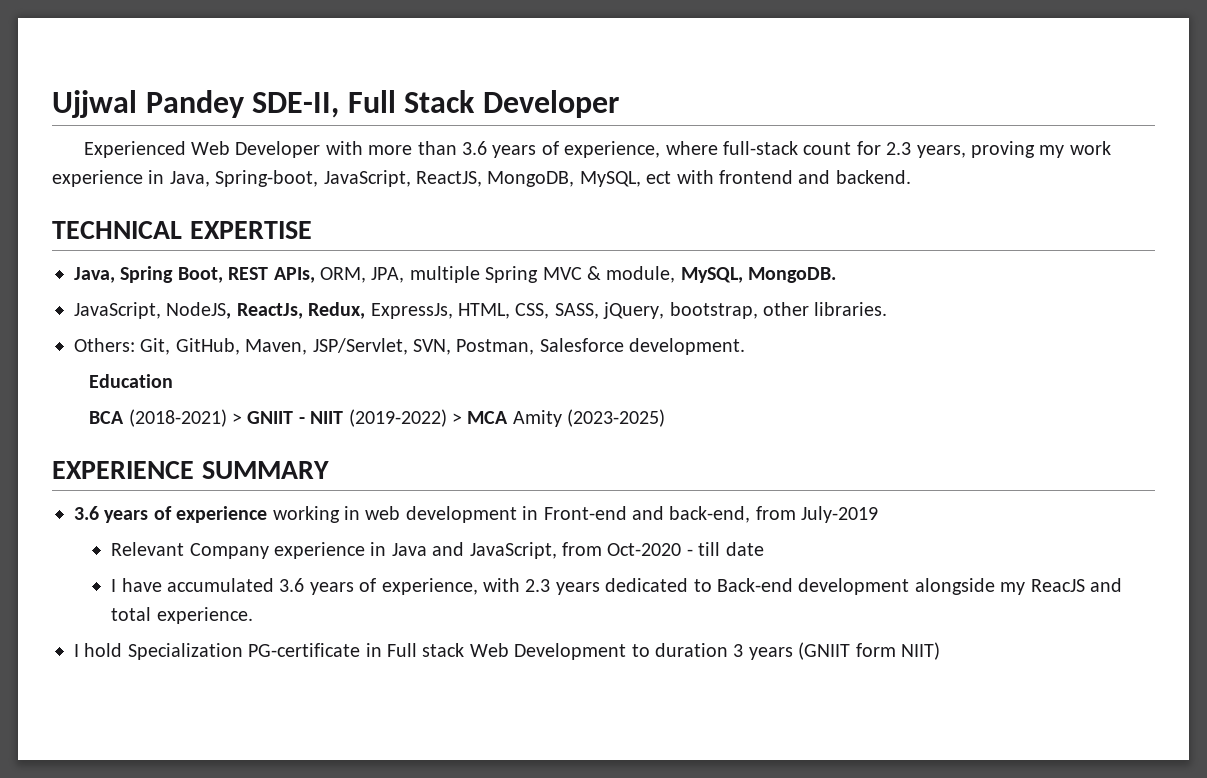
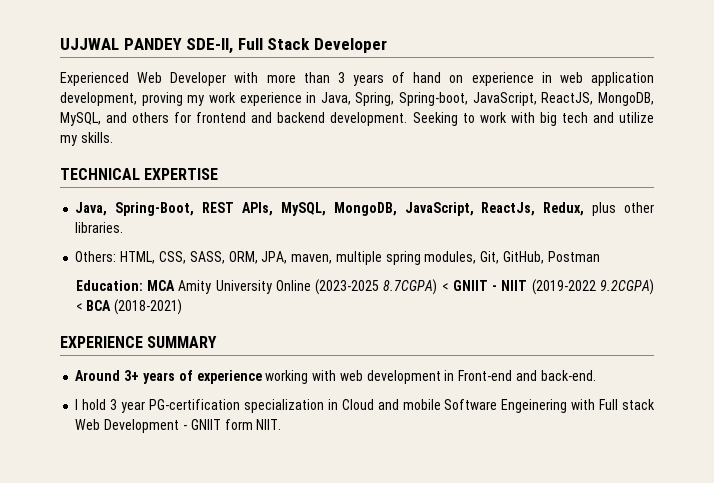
- Ujjwal Pandey SDE-II, Full Stack Developer
+ UJJWAL PANDEY SDE-II, Full Stack Developer
- Experienced Web Developer with more than 3.6 years of experience, where full-stack count for 2.3 years, proving my work experience in Java, Spring-boot, JavaScript, ReactJS, MongoDB, MySQL, ect with frontend and backend.
+ Experienced Web Developer with more than 3 years of hand on experience in web application development, proving my work experience in Java, Spring, Spring-boot, JavaScript, ReactJS, MongoDB, MySQL, and others for frontend and backend development. Seeking to work with big tech and utilize my skills.
  TECHNICAL EXPERTISE
- Java, Spring Boot, REST APIs, ORM, JPA, multiple Spring MVC & module, MySQL, MongoDB.
- JavaScript, NodeJS, ReactJs, Redux, ExpressJs, HTML, CSS, SASS, jQuery, bootstrap, other libraries.
- Others: Git, GitHub, Maven, JSP/Servlet, SVN, Postman, Salesforce development.
- Education
- BCA (2018-2021) > GNIIT - NIIT (2019-2022) > MCA Amity (2023-2025)
+ Java, Spring-Boot, REST APIs, MySQL, MongoDB, JavaScript, ReactJs, Redux, plus other libraries.
+ Others: HTML, CSS, SASS, ORM, JPA, maven, multiple spring modules, Git, GitHub, Postman
+ Education: MCA Amity University Online (2023-2025 8.7CGPA) < GNIIT - NIIT (2019-2022 9.2CGPA) < BCA (2018-2021)
- 3.6 years of experience working in web development in Front-end and back-end, from July-2019
- Relevant Company experience in Java and JavaScript, from Oct-2020 - till date
- I have accumulated 3.6 years of experience, with 2.3 years dedicated to Back-end development alongside my ReacJS and total experience.
- I hold Specialization PG-certificate in Full stack Web Development to duration 3 years (GNIIT form NIIT)
+ Around 3+ years of experience working with web development in Front-end and back-end.
+ I hold 3 year PG-certification specialization in Cloud and mobile Software Engeinering with Full stack Web Development - GNIIT form NIIT.

